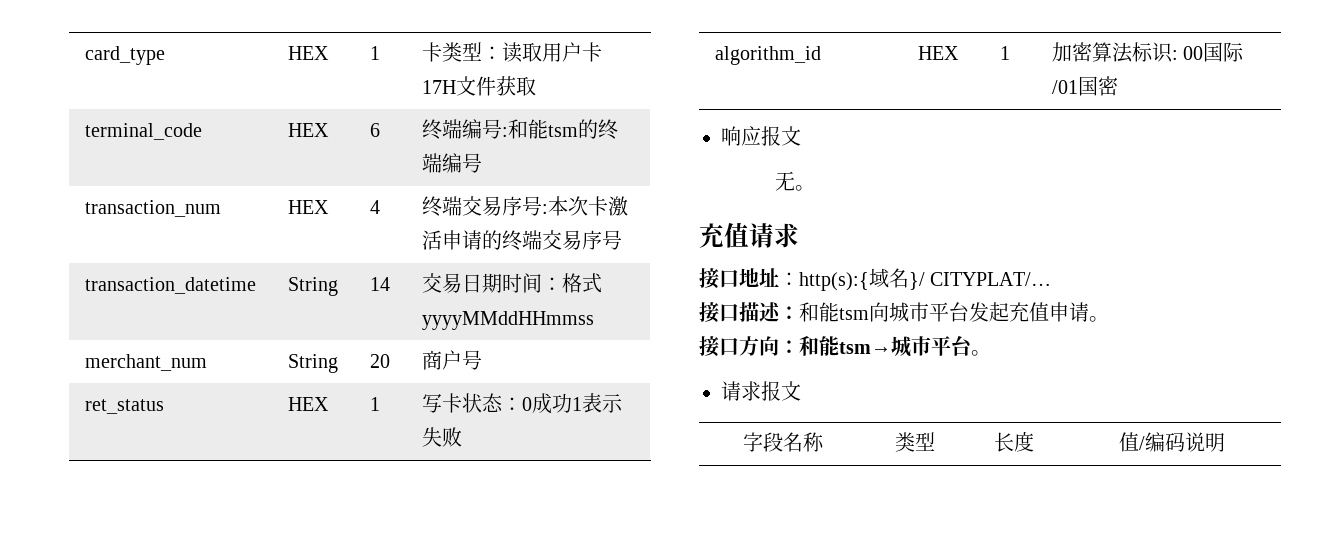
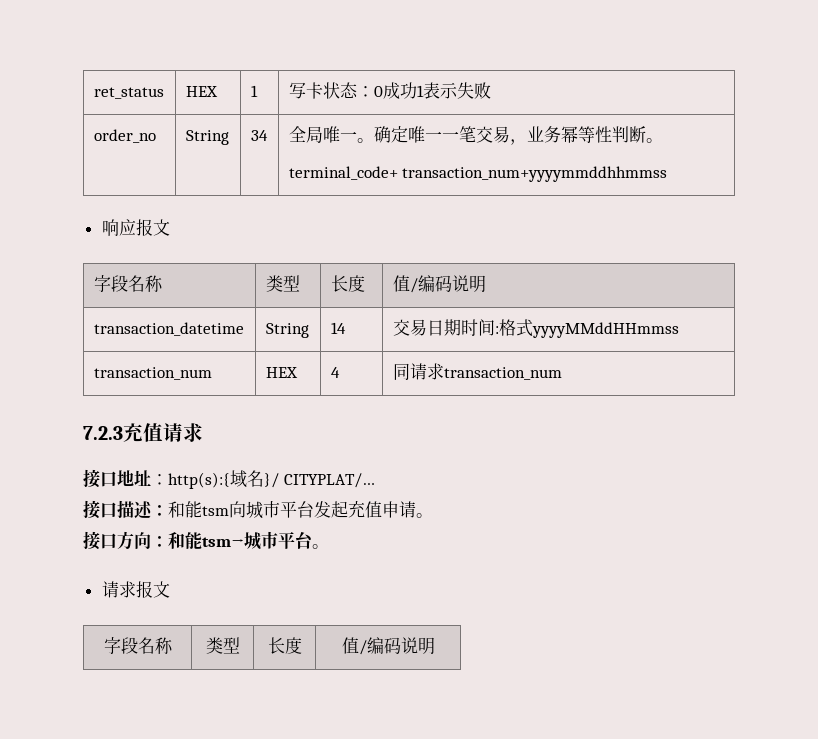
- card_type | HEX | 1 | 卡类型：读取用户卡17H文件获取
- terminal_code | HEX | 6 | 终端编号:和能tsm的终端编号
- transaction_num | HEX | 4 | 终端交易序号:本次卡激活申请的终端交易序号
- transaction_datetime | String | 14 | 交易日期时间：格式yyyyMMddHHmmss
- merchant_num | String | 20 | 商户号
- algorithm_id | HEX | 1 | 加密算法标识: 00国际/01国密
+ order_no | String | 34 | 全局唯一。确定唯一一笔交易，业务幂等性判断。
+ terminal_code+ transaction_num+yyyymmddhhmmss
  响应报文
- 无。
- 充值请求
+ 字段名称 | 类型 | 长度 | 值/编码说明
+ transaction_datetime | String | 14 | 交易日期时间:格式yyyyMMddHHmmss
+ transaction_num | HEX | 4 | 同请求transaction_num
+ 7.2.3充值请求

